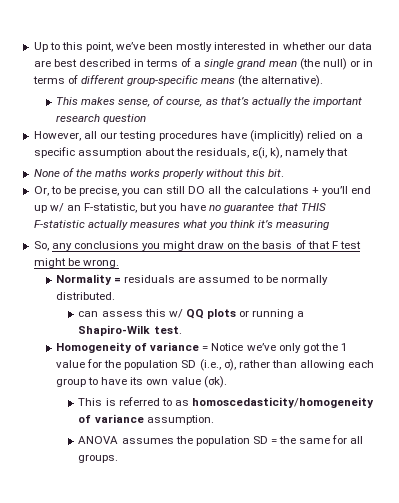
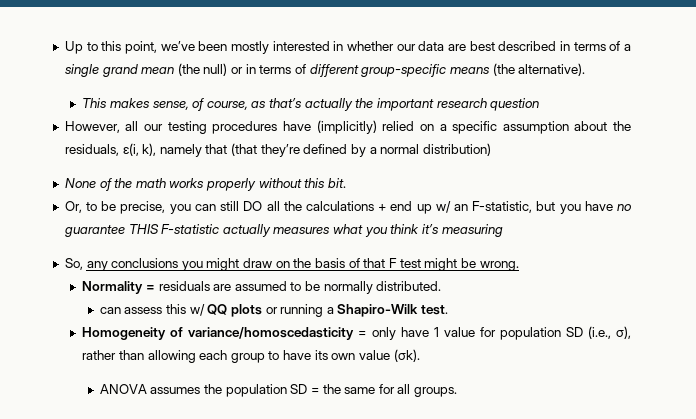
- However, all our testing procedures have (implicitly) relied on a specific assumption about the residuals, ε(i, k), namely that
+ However, all our testing procedures have (implicitly) relied on a specific assumption about the residuals, ε(i, k), namely that (that they’re defined by a normal distribution)
- None of the maths works properly without this bit.
+ None of the math works properly without this bit.
- Or, to be precise, you can still DO all the calculations + you’ll end up w/ an F-statistic, but you have no guarantee that THIS F-statistic actually measures what you think it’s measuring
+ Or, to be precise, you can still DO all the calculations + end up w/ an F-statistic, but you have no guarantee THIS F-statistic actually measures what you think it’s measuring
- Homogeneity of variance = Notice we’ve only got the 1 value for the population SD (i.e., σ), rather than allowing each group to have its own value (σk).
+ Homogeneity of variance/homoscedasticity = only have 1 value for population SD (i.e., σ), rather than allowing each group to have its own value (σk).
- This is referred to as homoscedasticity/homogeneity of variance assumption.

